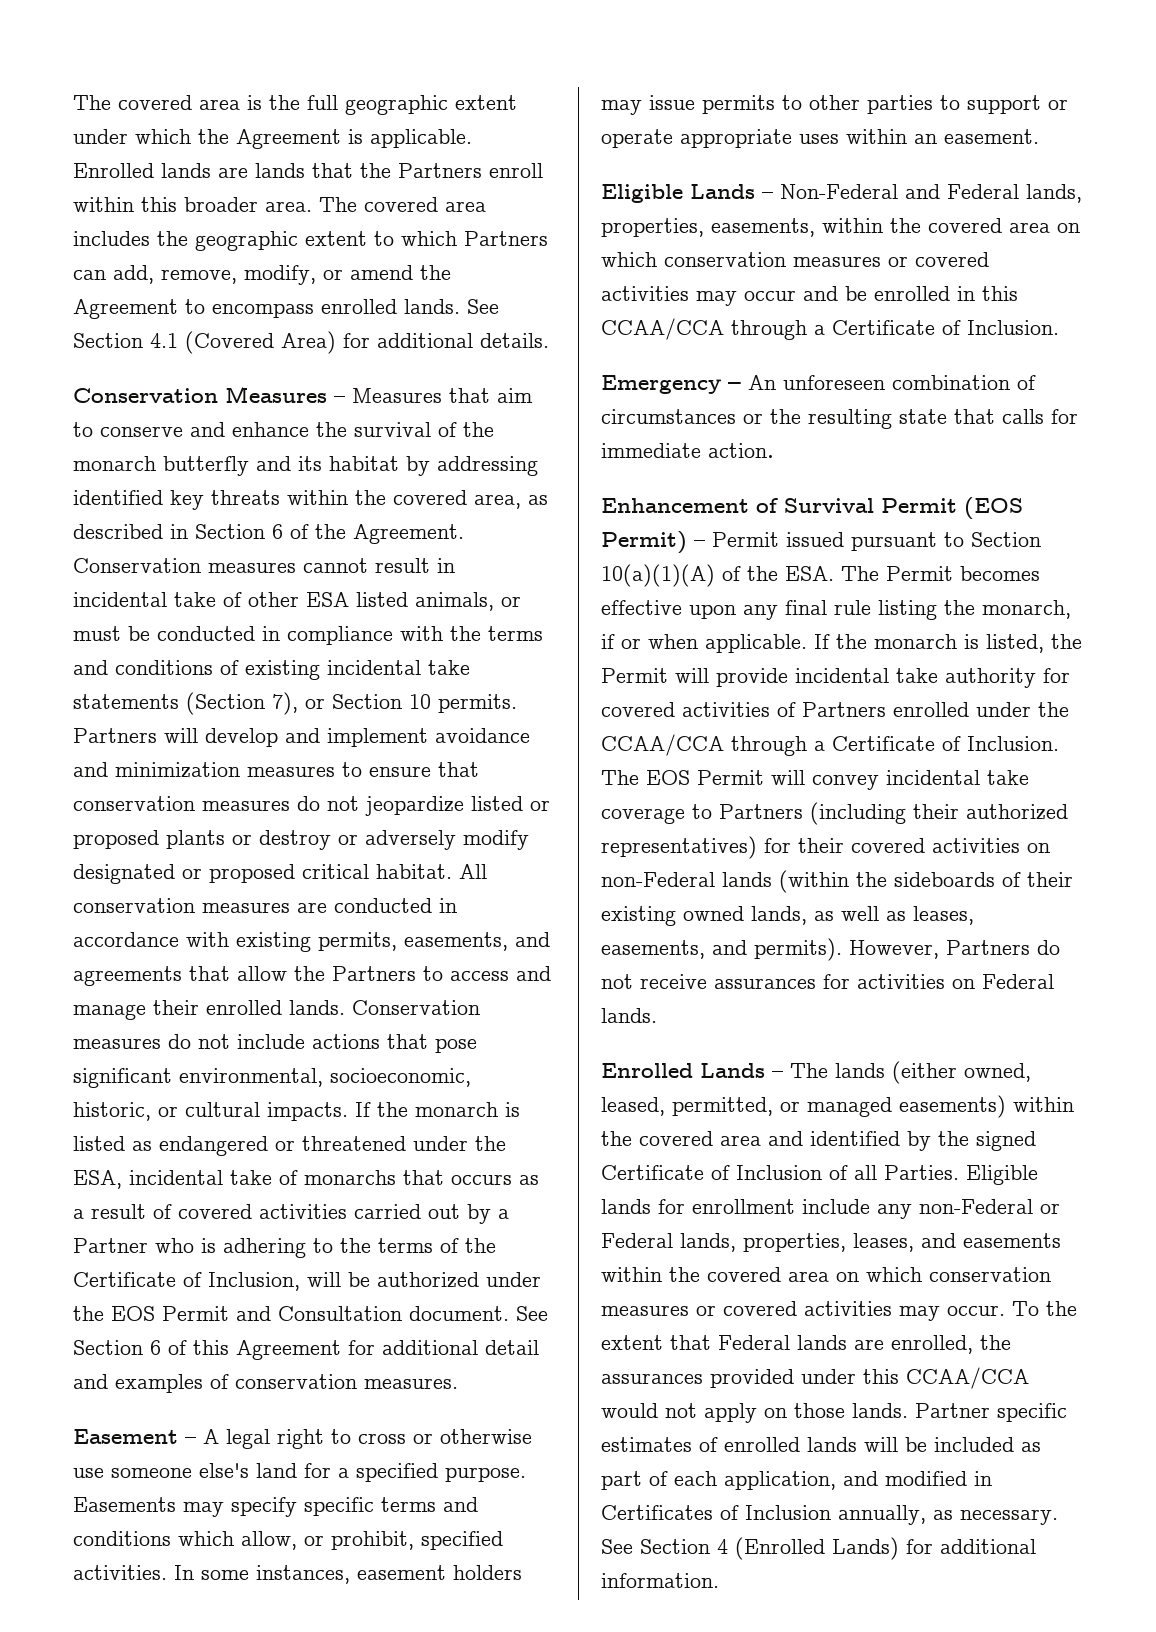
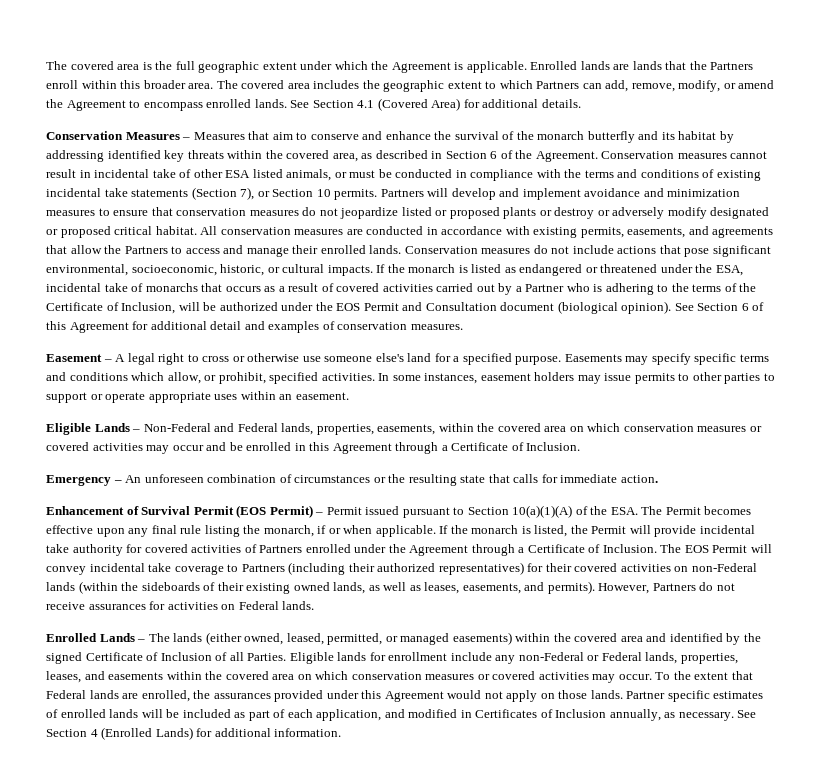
- If the monarch is listed as endangered or threatened under the ESA, incidental take of monarchs that occurs as a result of covered activities carried out by a Partner who is adhering to the terms of the Certificate of Inclusion, will be authorized under the EOS Permit and Consultation document.
+ If the monarch is listed as endangered or threatened under the ESA, incidental take of monarchs that occurs as a result of covered activities carried out by a Partner who is adhering to the terms of the Certificate of Inclusion, will be authorized under the EOS Permit and Consultation document (biological opinion).
- Eligible Lands – Non-Federal and Federal lands, properties, easements, within the covered area on which conservation measures or covered activities may occur and be enrolled in this CCAA/CCA through a Certificate of Inclusion.
+ Eligible Lands – Non-Federal and Federal lands, properties, easements, within the covered area on which conservation measures or covered activities may occur and be enrolled in this Agreement through a Certificate of Inclusion.
- If the monarch is listed, the Permit will provide incidental take authority for covered activities of Partners enrolled under the CCAA/CCA through a Certificate of Inclusion.
+ If the monarch is listed, the Permit will provide incidental take authority for covered activities of Partners enrolled under the Agreement through a Certificate of Inclusion.
- To the extent that Federal lands are enrolled, the assurances provided under this CCAA/CCA would not apply on those lands.
+ To the extent that Federal lands are enrolled, the assurances provided under this Agreement would not apply on those lands.

